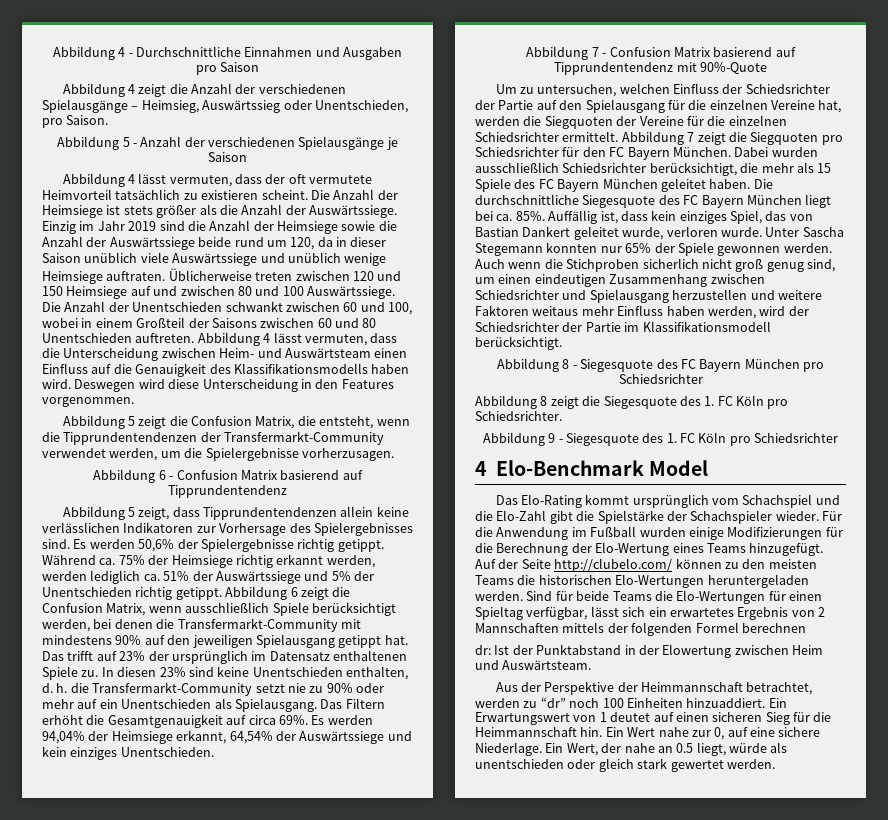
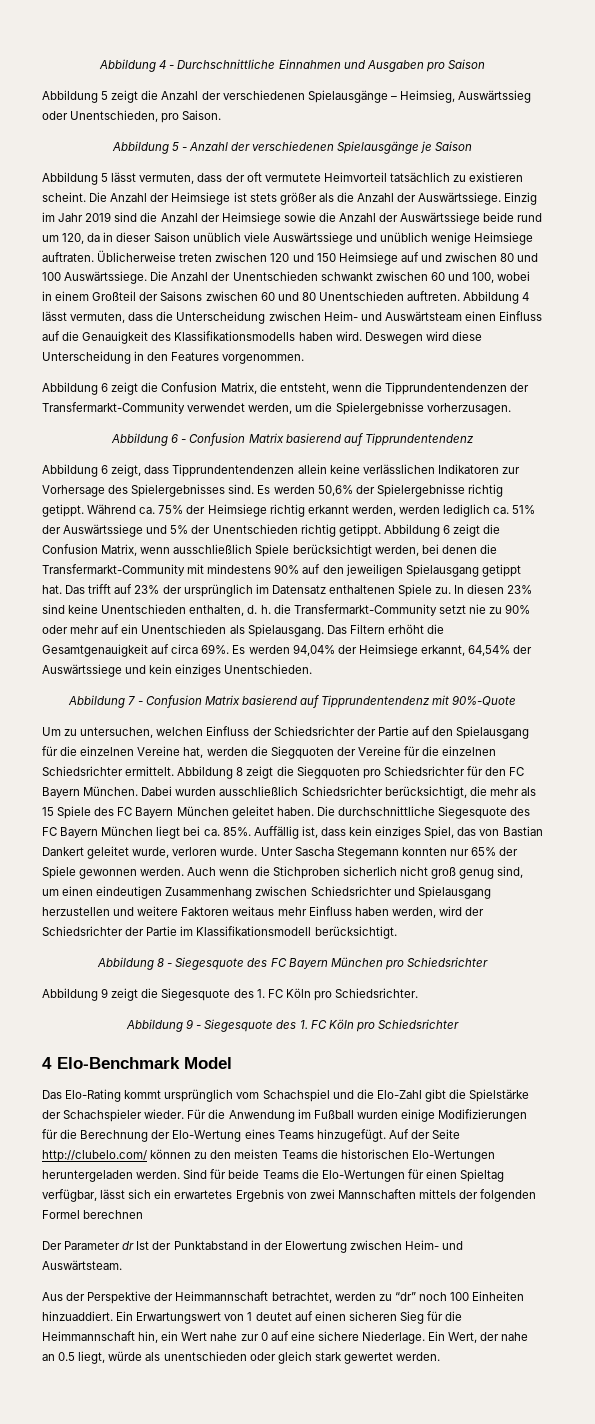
- Abbildung 4 zeigt die Anzahl der verschiedenen Spielausgänge – Heimsieg, Auswärtssieg oder Unentschieden, pro Saison.
+ Abbildung 5 zeigt die Anzahl der verschiedenen Spielausgänge – Heimsieg, Auswärtssieg oder Unentschieden, pro Saison.
- Abbildung 4 lässt vermuten, dass der oft vermutete Heimvorteil tatsächlich zu existieren scheint.
+ Abbildung 5 lässt vermuten, dass der oft vermutete Heimvorteil tatsächlich zu existieren scheint.
- Abbildung 5 zeigt die Confusion Matrix, die entsteht, wenn die Tipprundentendenzen der Transfermarkt-Community verwendet werden, um die Spielergebnisse vorherzusagen.
+ Abbildung 6 zeigt die Confusion Matrix, die entsteht, wenn die Tipprundentendenzen der Transfermarkt-Community verwendet werden, um die Spielergebnisse vorherzusagen.
- Abbildung 5 zeigt, dass Tipprundentendenzen allein keine verlässlichen Indikatoren zur Vorhersage des Spielergebnisses sind.
+ Abbildung 6 zeigt, dass Tipprundentendenzen allein keine verlässlichen Indikatoren zur Vorhersage des Spielergebnisses sind.
- Abbildung 7 zeigt die Siegquoten pro Schiedsrichter für den FC Bayern München.
+ Abbildung 8 zeigt die Siegquoten pro Schiedsrichter für den FC Bayern München.
- Abbildung 8 zeigt die Siegesquote des 1. FC Köln pro Schiedsrichter.
+ Abbildung 9 zeigt die Siegesquote des 1. FC Köln pro Schiedsrichter.
- Sind für beide Teams die Elo-Wertungen für einen Spieltag verfügbar, lässt sich ein erwartetes Ergebnis von 2 Mannschaften mittels der folgenden Formel berechnen
+ Sind für beide Teams die Elo-Wertungen für einen Spieltag verfügbar, lässt sich ein erwartetes Ergebnis von zwei Mannschaften mittels der folgenden Formel berechnen
- dr: Ist der Punktabstand in der Elowertung zwischen Heim und Auswärtsteam.
+ Der Parameter dr Ist der Punktabstand in der Elowertung zwischen Heim- und Auswärtsteam.
- Ein Erwartungswert von 1 deutet auf einen sicheren Sieg für die Heimmannschaft hin. Ein Wert nahe zur 0, auf eine sichere Niederlage.
+ Ein Erwartungswert von 1 deutet auf einen sicheren Sieg für die Heimmannschaft hin, ein Wert nahe zur 0 auf eine sichere Niederlage.

